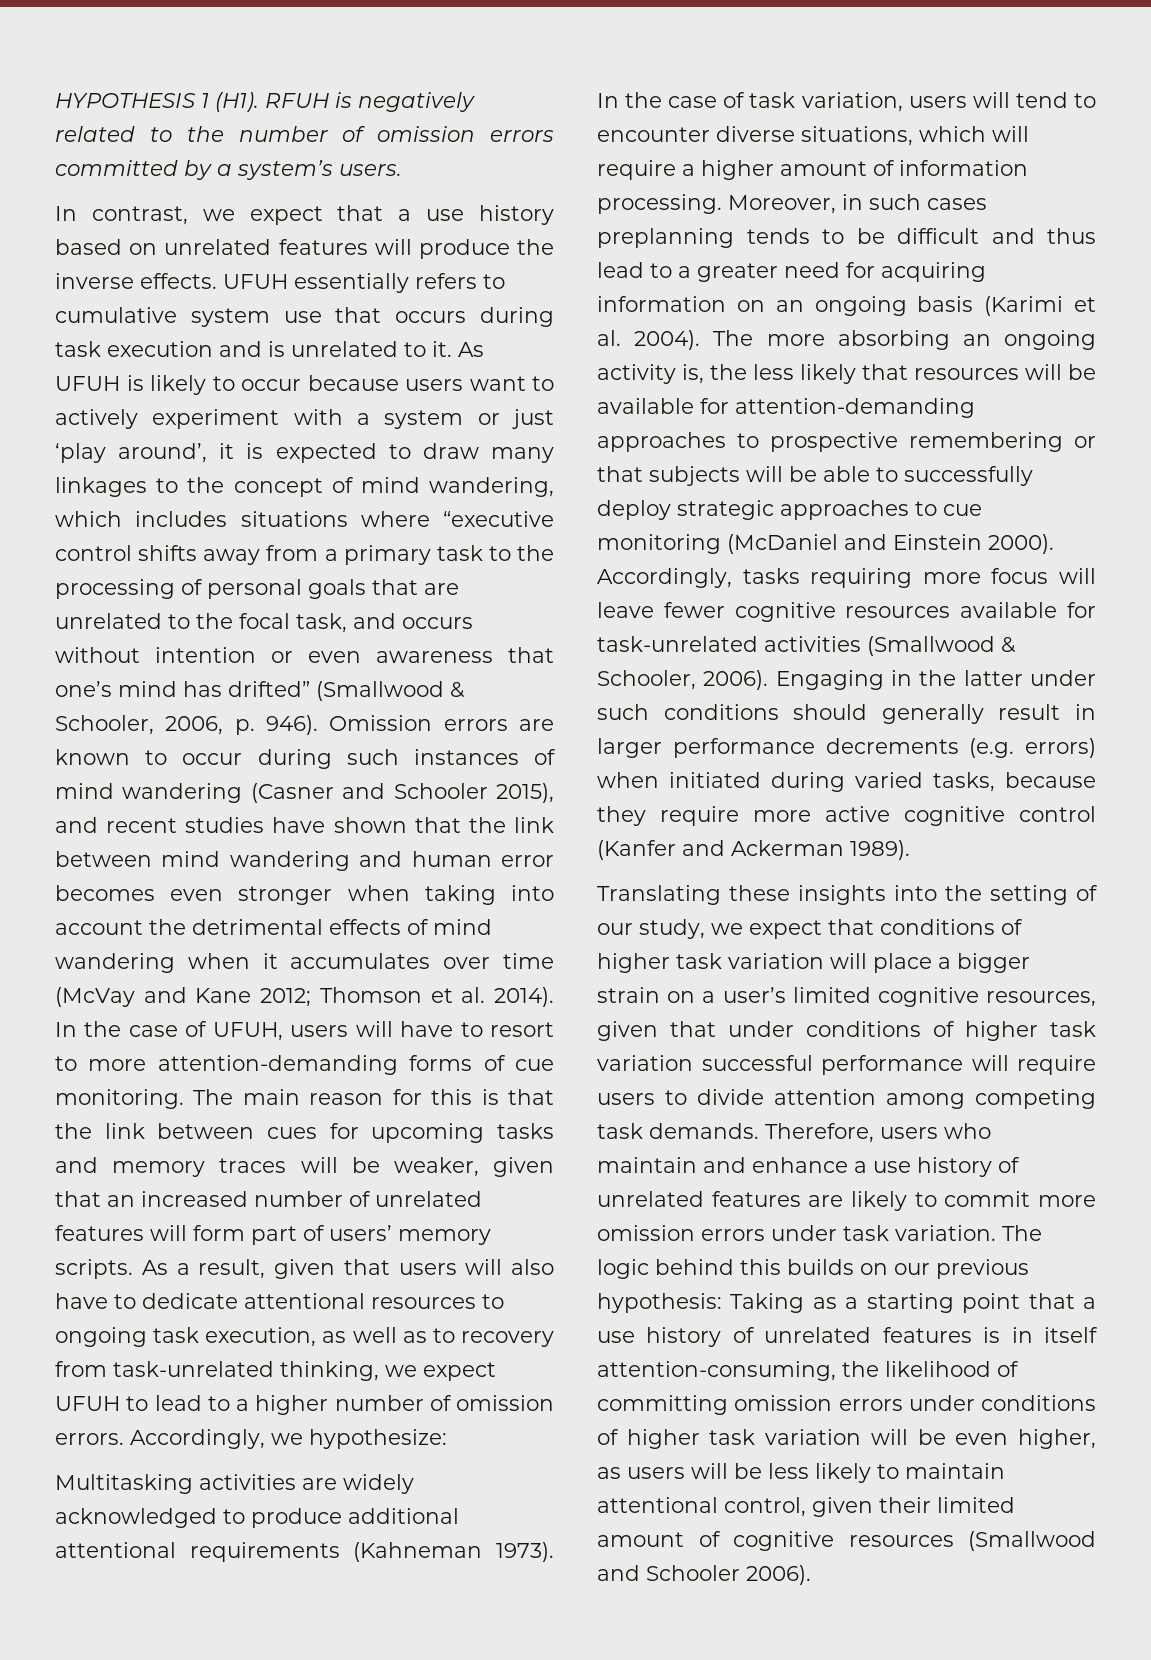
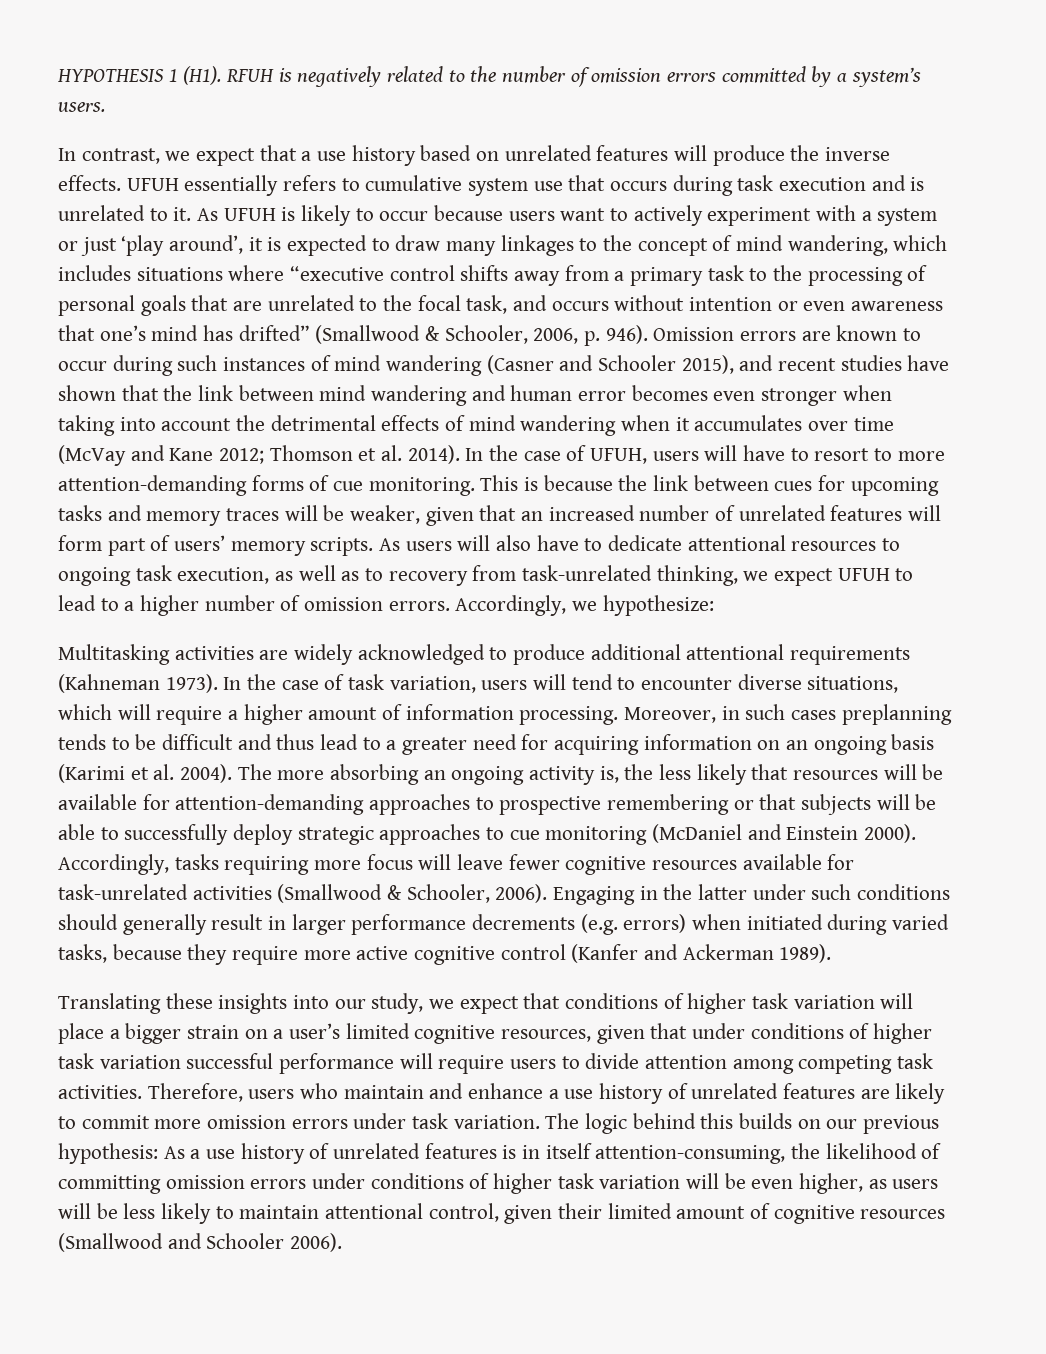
- The main reason for this is that the link between cues for upcoming tasks and memory traces will be weaker, given that an increased number of unrelated features will form part of users’ memory scripts.
+ This is because the link between cues for upcoming tasks and memory traces will be weaker, given that an increased number of unrelated features will form part of users’ memory scripts.
- As a result, given that users will also have to dedicate attentional resources to ongoing task execution, as well as to recovery from task-unrelated thinking, we expect UFUH to lead to a higher number of omission errors.
+ As users will also have to dedicate attentional resources to ongoing task execution, as well as to recovery from task-unrelated thinking, we expect UFUH to lead to a higher number of omission errors.
- Translating these insights into the setting of our study, we expect that conditions of higher task variation will place a bigger strain on a user’s limited cognitive resources, given that under conditions of higher task variation successful performance will require users to divide attention among competing task demands.
+ Translating these insights into our study, we expect that conditions of higher task variation will place a bigger strain on a user’s limited cognitive resources, given that under conditions of higher task variation successful performance will require users to divide attention among competing task activities.
- The logic behind this builds on our previous hypothesis: Taking as a starting point that a use history of unrelated features is in itself attention-consuming, the likelihood of committing omission errors under conditions of higher task variation will be even higher, as users will be less likely to maintain attentional control, given their limited amount of cognitive resources (Smallwood and Schooler 2006).
+ The logic behind this builds on our previous hypothesis: As a use history of unrelated features is in itself attention-consuming, the likelihood of committing omission errors under conditions of higher task variation will be even higher, as users will be less likely to maintain attentional control, given their limited amount of cognitive resources (Smallwood and Schooler 2006).

